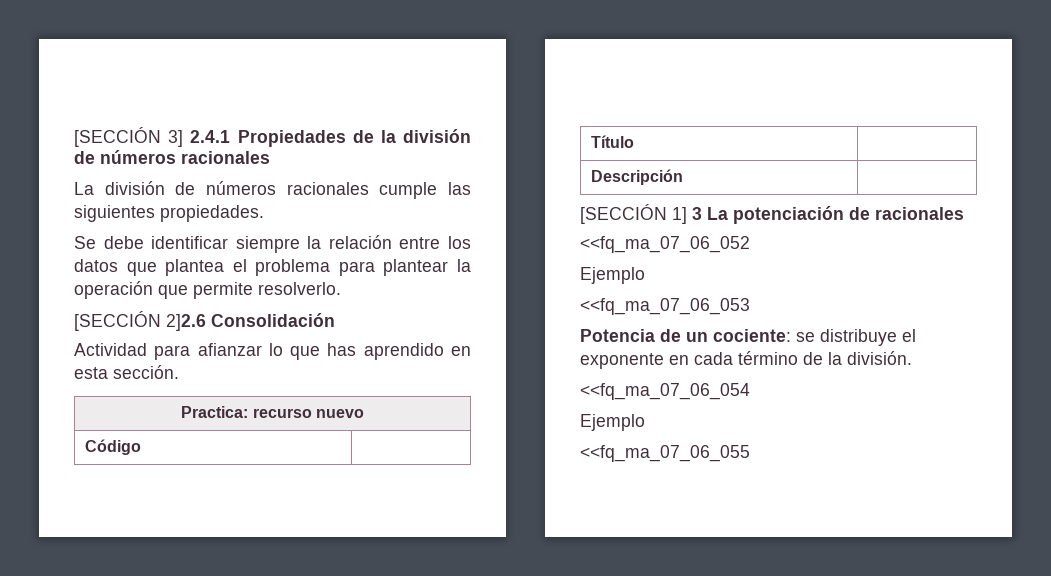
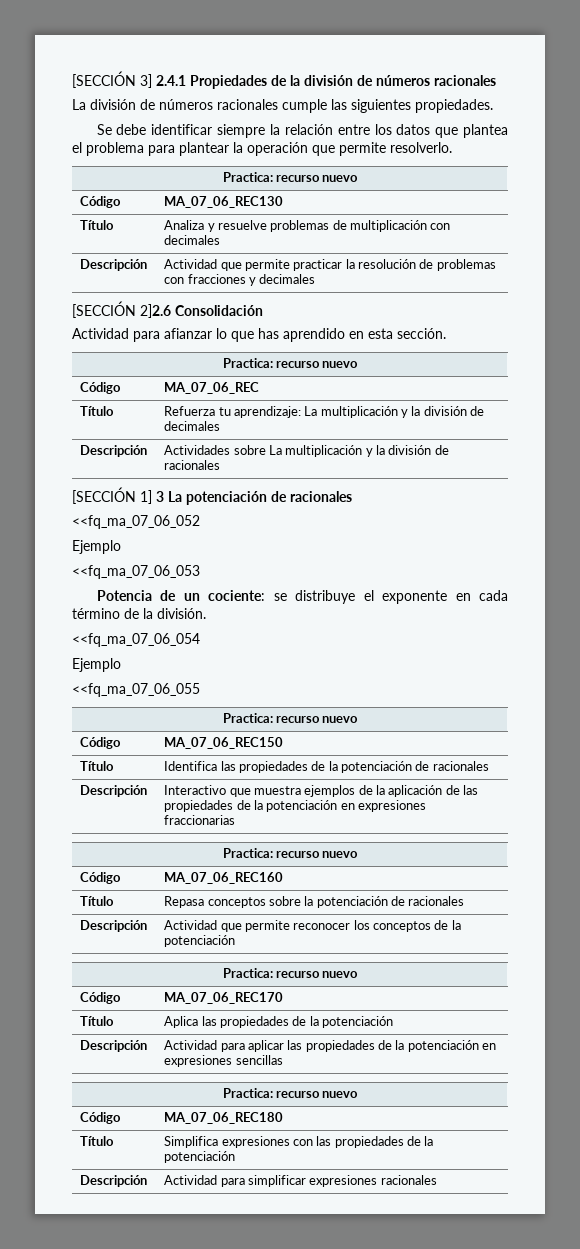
  Se debe identificar siempre la relación entre los datos que plantea el problema para plantear la operación que permite resolverlo.
+ Practica: recurso nuevo
+ Código | MA_07_06_REC130
+ Título | Analiza y resuelve problemas de multiplicación con decimales
+ Descripción | Actividad que permite practicar la resolución de problemas con fracciones y decimales
- Código |
- Título |
- Descripción |
+ Código | MA_07_06_REC
+ Título | Refuerza tu aprendizaje: La multiplicación y la división de decimales
+ Descripción | Actividades sobre La multiplicación y la división de racionales
  <<fq_ma_07_06_055
+ Practica: recurso nuevo
+ Código | MA_07_06_REC150
+ Título | Identifica las propiedades de la potenciación de racionales
+ Descripción | Interactivo que muestra ejemplos de la aplicación de las propiedades de la potenciación en expresiones fraccionarias
+ Practica: recurso nuevo
+ Código | MA_07_06_REC160
+ Título | Repasa conceptos sobre la potenciación de racionales
+ Descripción | Actividad que permite reconocer los conceptos de la potenciación
+ Practica: recurso nuevo
+ Código | MA_07_06_REC170
+ Título | Aplica las propiedades de la potenciación
+ Descripción | Actividad para aplicar las propiedades de la potenciación en expresiones sencillas
+ Practica: recurso nuevo
+ Código | MA_07_06_REC180
+ Título | Simplifica expresiones con las propiedades de la potenciación
+ Descripción | Actividad para simplificar expresiones racionales

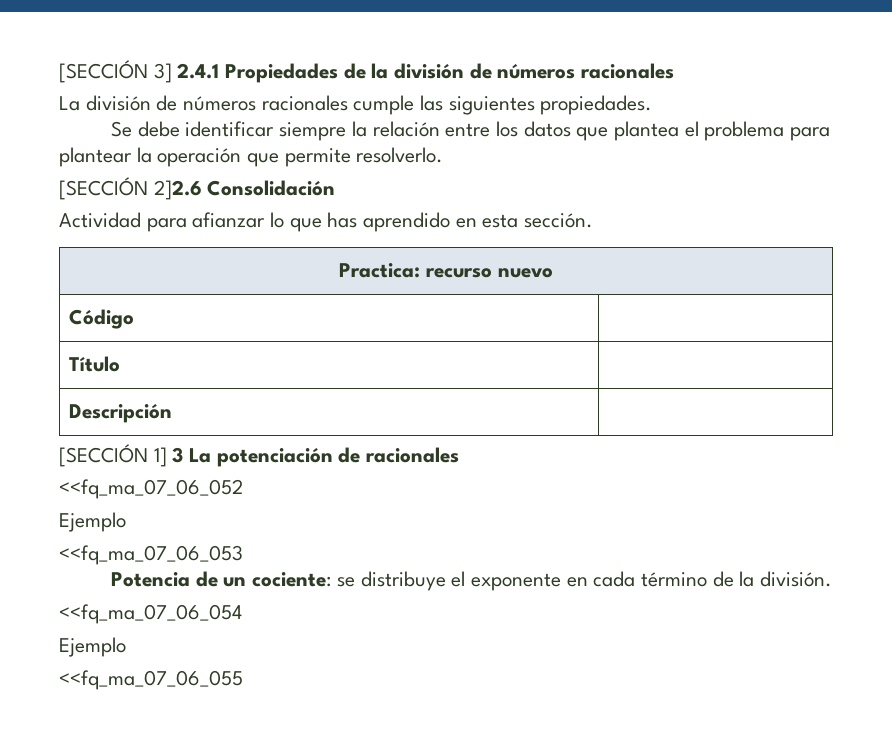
  Se debe identificar siempre la relación entre los datos que plantea el problema para plantear la operación que permite resolverlo.
- Practica: recurso nuevo
- Código | MA_07_06_REC130
- Título | Analiza y resuelve problemas de multiplicación con decimales
- Descripción | Actividad que permite practicar la resolución de problemas con fracciones y decimales
- Código | MA_07_06_REC
- Título | Refuerza tu aprendizaje: La multiplicación y la división de decimales
- Descripción | Actividades sobre La multiplicación y la división de racionales
+ Código |
+ Título |
+ Descripción |
  <<fq_ma_07_06_055
- Practica: recurso nuevo
- Código | MA_07_06_REC150
- Título | Identifica las propiedades de la potenciación de racionales
- Descripción | Interactivo que muestra ejemplos de la aplicación de las propiedades de la potenciación en expresiones fraccionarias
- Practica: recurso nuevo
- Código | MA_07_06_REC160
- Título | Repasa conceptos sobre la potenciación de racionales
- Descripción | Actividad que permite reconocer los conceptos de la potenciación
- Practica: recurso nuevo
- Código | MA_07_06_REC170
- Título | Aplica las propiedades de la potenciación
- Descripción | Actividad para aplicar las propiedades de la potenciación en expresiones sencillas
- Practica: recurso nuevo
- Código | MA_07_06_REC180
- Título | Simplifica expresiones con las propiedades de la potenciación
- Descripción | Actividad para simplificar expresiones racionales

